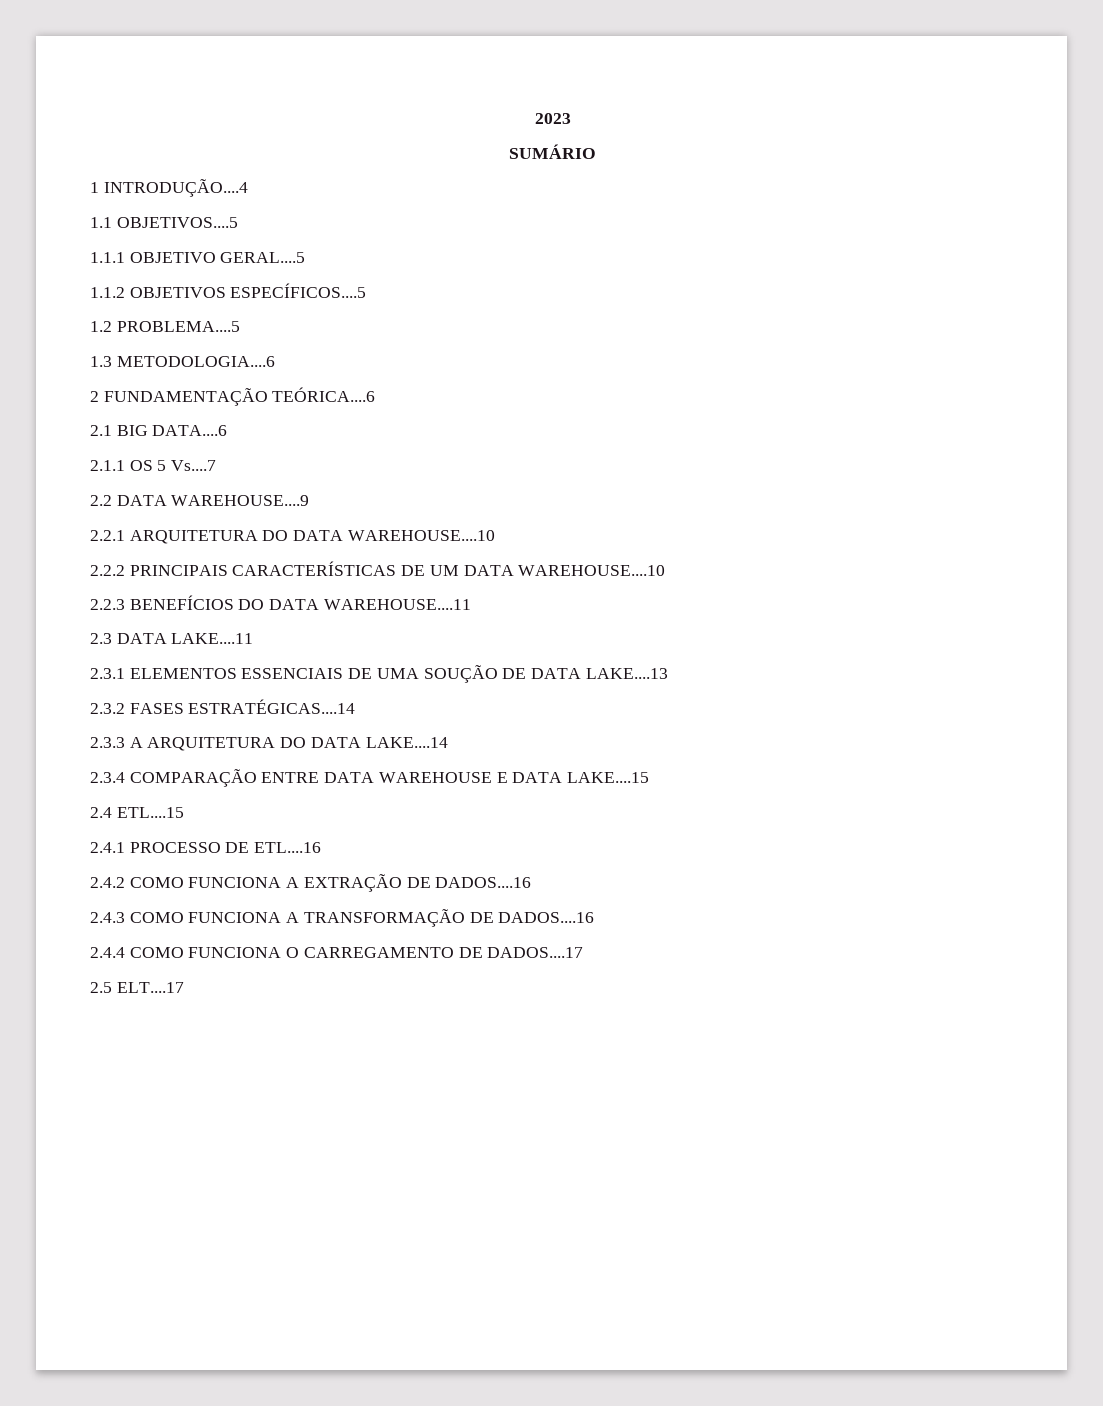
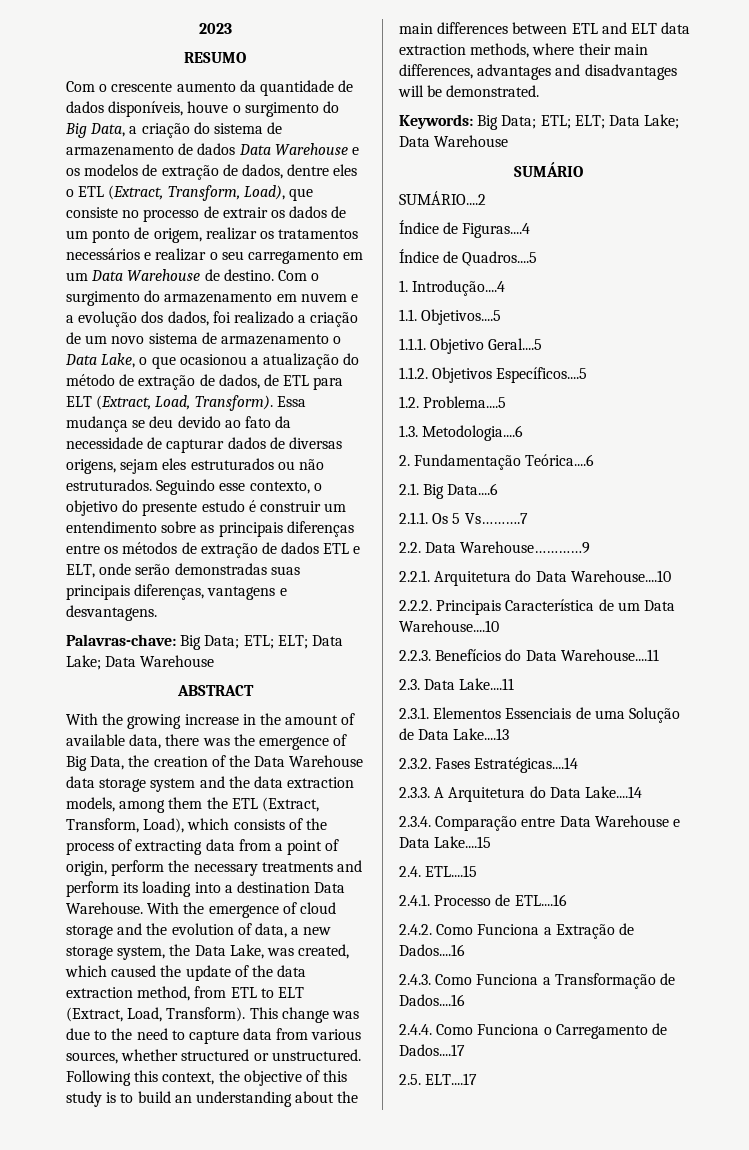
+ RESUMO
+ Com o crescente aumento da quantidade de dados disponíveis, houve o surgimento do Big Data, a criação do sistema de armazenamento de dados Data Warehouse e os modelos de extração de dados, dentre eles o ETL (Extract, Transform, Load), que consiste no processo de extrair os dados de um ponto de origem, realizar os tratamentos necessários e realizar o seu carregamento em um Data Warehouse de destino. Com o surgimento do armazenamento em nuvem e a evolução dos dados, foi realizado a criação de um novo sistema de armazenamento o Data Lake, o que ocasionou a atualização do método de extração de dados, de ETL para ELT (Extract, Load, Transform). Essa mudança se deu devido ao fato da necessidade de capturar dados de diversas origens, sejam eles estruturados ou não estruturados. Seguindo esse contexto, o objetivo do presente estudo é construir um entendimento sobre as principais diferenças entre os métodos de extração de dados ETL e ELT, onde serão demonstradas suas principais diferenças, vantagens e desvantagens.
+ Palavras-chave: Big Data; ETL; ELT; Data Lake; Data Warehouse
+ ABSTRACT
+ With the growing increase in the amount of available data, there was the emergence of Big Data, the creation of the Data Warehouse data storage system and the data extraction models, among them the ETL (Extract, Transform, Load), which consists of the process of extracting data from a point of origin, perform the necessary treatments and perform its loading into a destination Data Warehouse. With the emergence of cloud storage and the evolution of data, a new storage system, the Data Lake, was created, which caused the update of the data extraction method, from ETL to ELT (Extract, Load, Transform). This change was due to the need to capture data from various sources, whether structured or unstructured. Following this context, the objective of this study is to build an understanding about the main differences between ETL and ELT data extraction methods, where their main differences, advantages and disadvantages will be demonstrated.
+ Keywords: Big Data; ETL; ELT; Data Lake; Data Warehouse
  SUMÁRIO
- 1 INTRODUÇÃO....4
- 1.1 OBJETIVOS....5
- 1.1.1 OBJETIVO GERAL....5
- 1.1.2 OBJETIVOS ESPECÍFICOS....5
- 1.2 PROBLEMA....5
- 1.3 METODOLOGIA....6
- 2 FUNDAMENTAÇÃO TEÓRICA....6
- 2.1 BIG DATA....6
- 2.1.1 OS 5 Vs....7
- 2.2 DATA WAREHOUSE....9
- 2.2.1 ARQUITETURA DO DATA WAREHOUSE....10
- 2.2.2 PRINCIPAIS CARACTERÍSTICAS DE UM DATA WAREHOUSE....10
- 2.2.3 BENEFÍCIOS DO DATA WAREHOUSE....11
- 2.3 DATA LAKE....11
- 2.3.1 ELEMENTOS ESSENCIAIS DE UMA SOUÇÃO DE DATA LAKE....13
- 2.3.2 FASES ESTRATÉGICAS....14
- 2.3.3 A ARQUITETURA DO DATA LAKE....14
- 2.3.4 COMPARAÇÃO ENTRE DATA WAREHOUSE E DATA LAKE....15
- 2.4 ETL....15
- 2.4.1 PROCESSO DE ETL....16
- 2.4.2 COMO FUNCIONA A EXTRAÇÃO DE DADOS....16
- 2.4.3 COMO FUNCIONA A TRANSFORMAÇÃO DE DADOS....16
- 2.4.4 COMO FUNCIONA O CARREGAMENTO DE DADOS....17
- 2.5 ELT....17
+ SUMÁRIO....2
+ Índice de Figuras....4
+ Índice de Quadros....5
+ 1. Introdução....4
+ 1.1. Objetivos....5
+ 1.1.1. Objetivo Geral....5
+ 1.1.2. Objetivos Específicos....5
+ 1.2. Problema....5
+ 1.3. Metodologia....6
+ 2. Fundamentação Teórica....6
+ 2.1. Big Data....6
+ 2.1.1. Os 5 Vs……….7
+ 2.2. Data Warehouse…………9
+ 2.2.1. Arquitetura do Data Warehouse....10
+ 2.2.2. Principais Característica de um Data Warehouse....10
+ 2.2.3. Benefícios do Data Warehouse....11
+ 2.3. Data Lake....11
+ 2.3.1. Elementos Essenciais de uma Solução de Data Lake....13
+ 2.3.2. Fases Estratégicas....14
+ 2.3.3. A Arquitetura do Data Lake....14
+ 2.3.4. Comparação entre Data Warehouse e Data Lake....15
+ 2.4. ETL....15
+ 2.4.1. Processo de ETL....16
+ 2.4.2. Como Funciona a Extração de Dados....16
+ 2.4.3. Como Funciona a Transformação de Dados....16
+ 2.4.4. Como Funciona o Carregamento de Dados....17
+ 2.5. ELT....17

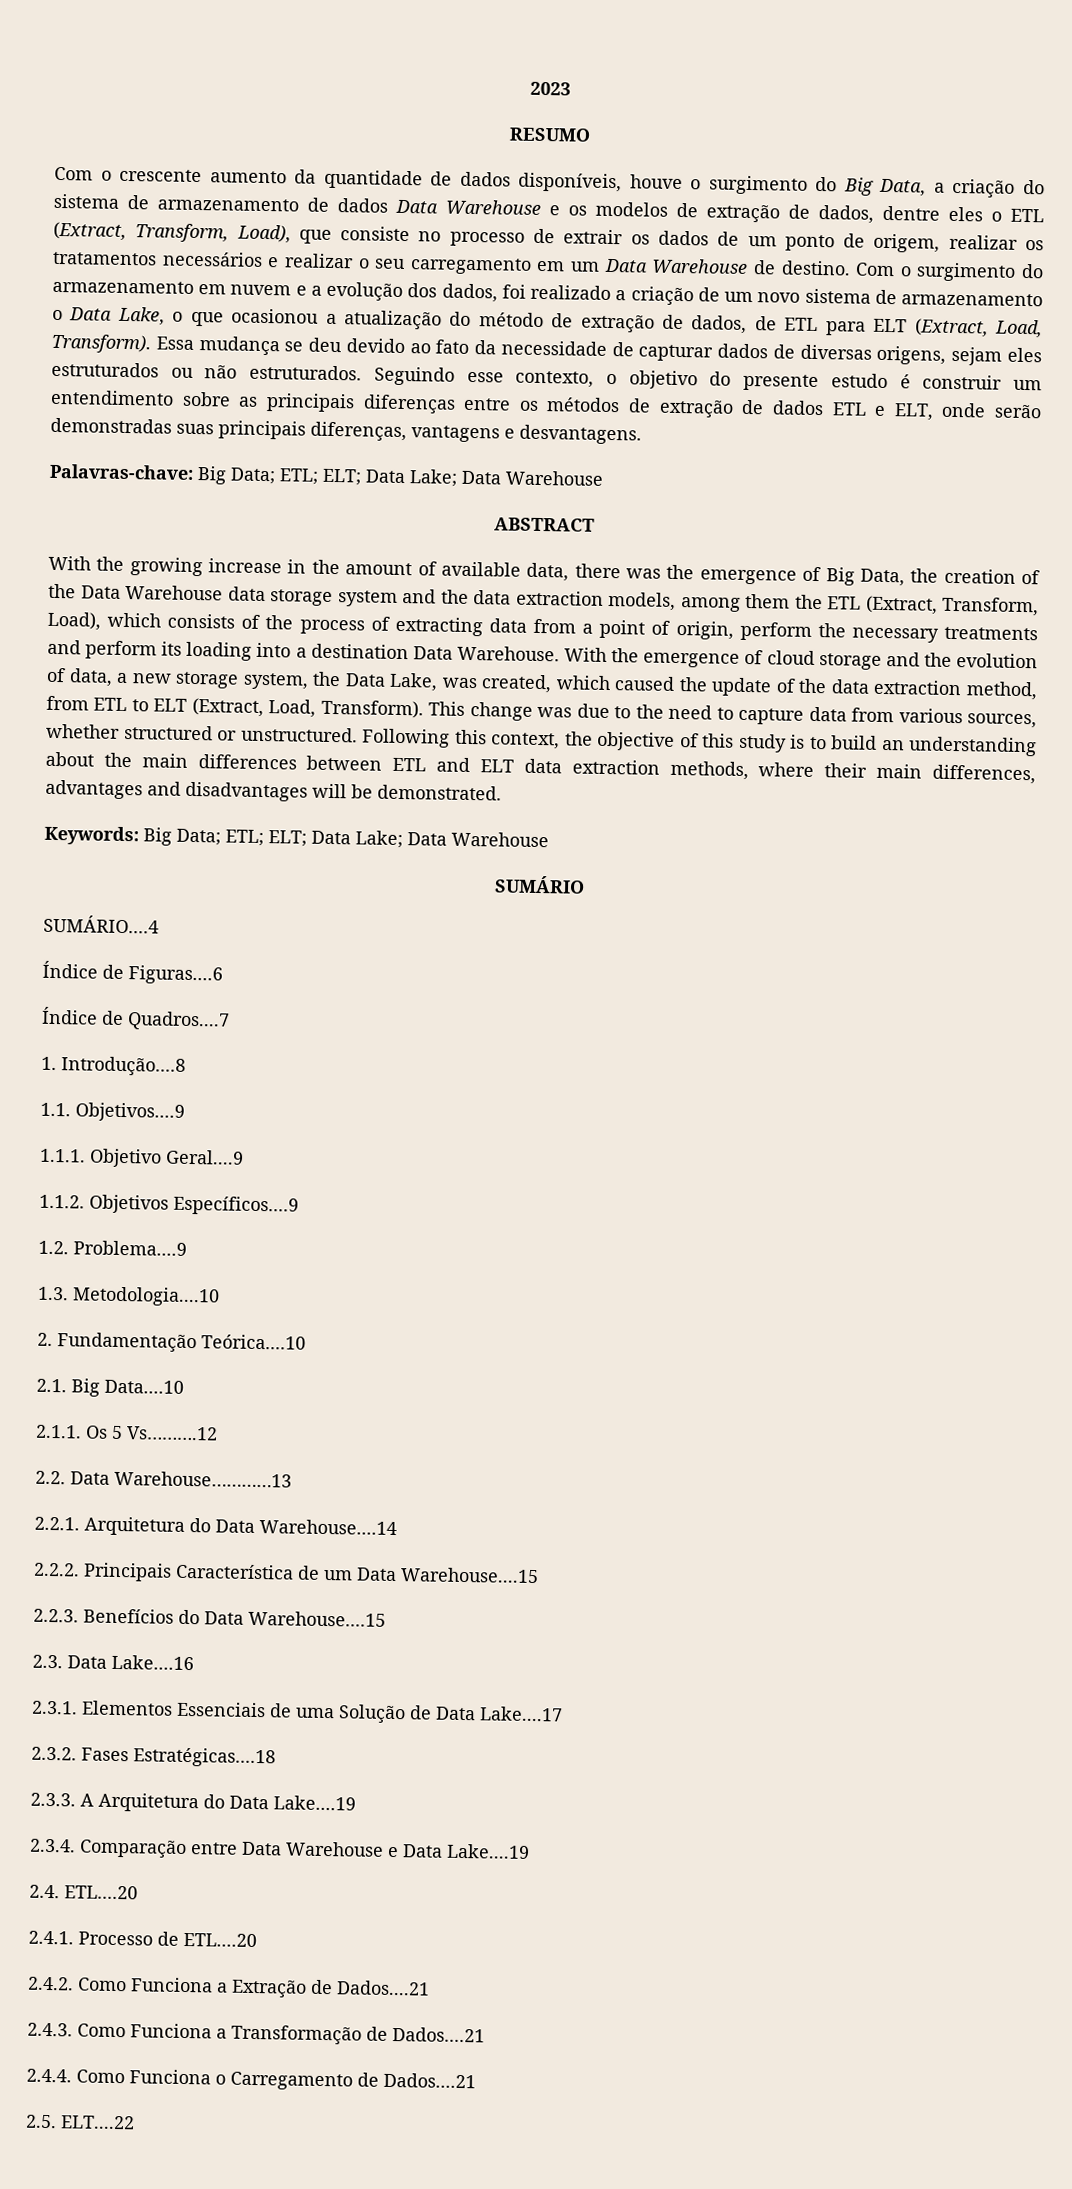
- SUMÁRIO....2
- Índice de Figuras....4
- Índice de Quadros....5
+ SUMÁRIO....4
+ Índice de Figuras....6
+ Índice de Quadros....7
- 1. Introdução....4
+ 1. Introdução....8
- 1.1. Objetivos....5
+ 1.1. Objetivos....9
- 1.1.1. Objetivo Geral....5
+ 1.1.1. Objetivo Geral....9
- 1.1.2. Objetivos Específicos....5
+ 1.1.2. Objetivos Específicos....9
- 1.2. Problema....5
+ 1.2. Problema....9
- 1.3. Metodologia....6
+ 1.3. Metodologia....10
- 2. Fundamentação Teórica....6
+ 2. Fundamentação Teórica....10
- 2.1. Big Data....6
+ 2.1. Big Data....10
- 2.1.1. Os 5 Vs……….7
+ 2.1.1. Os 5 Vs……….12
- 2.2. Data Warehouse…………9
+ 2.2. Data Warehouse…………13
- 2.2.1. Arquitetura do Data Warehouse....10
+ 2.2.1. Arquitetura do Data Warehouse....14
- 2.2.2. Principais Característica de um Data Warehouse....10
+ 2.2.2. Principais Característica de um Data Warehouse....15
- 2.2.3. Benefícios do Data Warehouse....11
+ 2.2.3. Benefícios do Data Warehouse....15
- 2.3. Data Lake....11
+ 2.3. Data Lake....16
- 2.3.1. Elementos Essenciais de uma Solução de Data Lake....13
+ 2.3.1. Elementos Essenciais de uma Solução de Data Lake....17
- 2.3.2. Fases Estratégicas....14
+ 2.3.2. Fases Estratégicas....18
- 2.3.3. A Arquitetura do Data Lake....14
+ 2.3.3. A Arquitetura do Data Lake....19
- 2.3.4. Comparação entre Data Warehouse e Data Lake....15
+ 2.3.4. Comparação entre Data Warehouse e Data Lake....19
- 2.4. ETL....15
+ 2.4. ETL....20
- 2.4.1. Processo de ETL....16
+ 2.4.1. Processo de ETL....20
- 2.4.2. Como Funciona a Extração de Dados....16
+ 2.4.2. Como Funciona a Extração de Dados....21
- 2.4.3. Como Funciona a Transformação de Dados....16
+ 2.4.3. Como Funciona a Transformação de Dados....21
- 2.4.4. Como Funciona o Carregamento de Dados....17
+ 2.4.4. Como Funciona o Carregamento de Dados....21
- 2.5. ELT....17
+ 2.5. ELT....22

